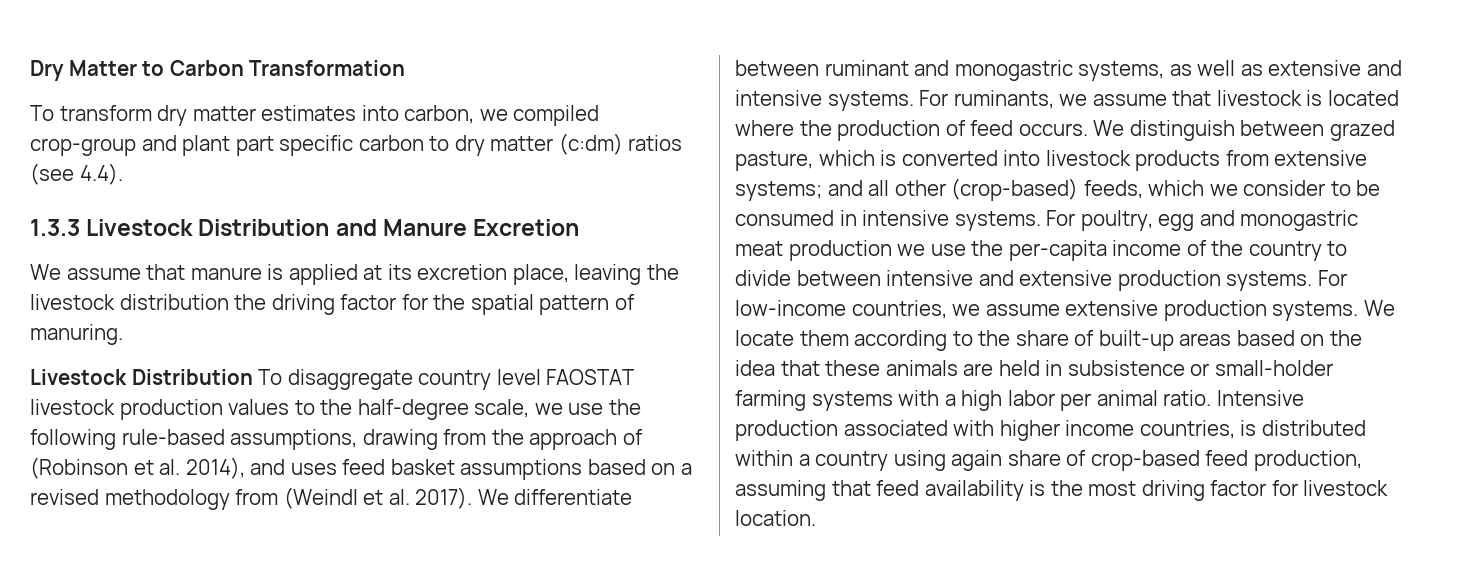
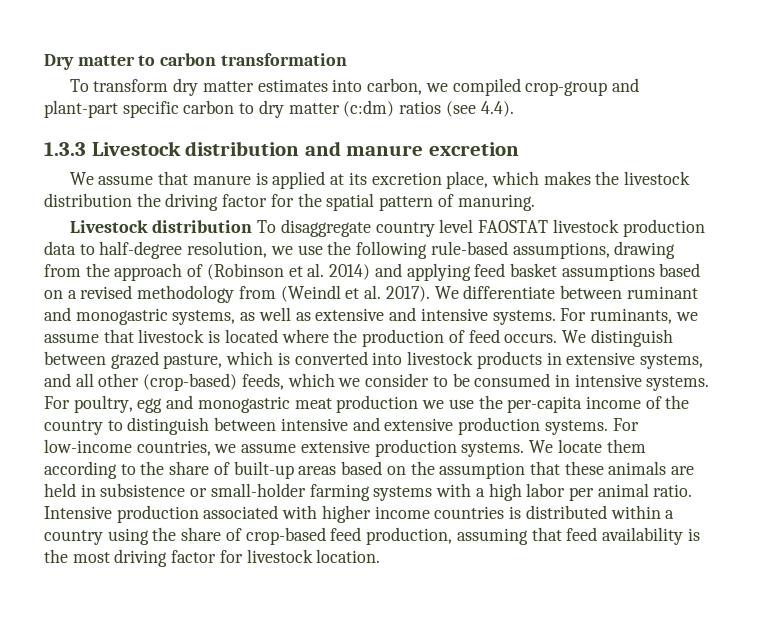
- Dry Matter to Carbon Transformation
+ Dry matter to carbon transformation
- To transform dry matter estimates into carbon, we compiled crop-group and plant part specific carbon to dry matter (c:dm) ratios (see 4.4).
+ To transform dry matter estimates into carbon, we compiled crop-group and plant-part specific carbon to dry matter (c:dm) ratios (see 4.4).
- 1.3.3 Livestock Distribution and Manure Excretion
+ 1.3.3 Livestock distribution and manure excretion
- We assume that manure is applied at its excretion place, leaving the livestock distribution the driving factor for the spatial pattern of manuring.
+ We assume that manure is applied at its excretion place, which makes the livestock distribution the driving factor for the spatial pattern of manuring.
- Livestock Distribution To disaggregate country level FAOSTAT livestock production values to the half-degree scale, we use the following rule-based assumptions, drawing from the approach of (Robinson et al. 2014), and uses feed basket assumptions based on a revised methodology from (Weindl et al. 2017).
+ Livestock distribution To disaggregate country level FAOSTAT livestock production data to half-degree resolution, we use the following rule-based assumptions, drawing from the approach of (Robinson et al. 2014) and applying feed basket assumptions based on a revised methodology from (Weindl et al. 2017).
- We distinguish between grazed pasture, which is converted into livestock products from extensive systems; and all other (crop-based) feeds, which we consider to be consumed in intensive systems.
+ We distinguish between grazed pasture, which is converted into livestock products in extensive systems, and all other (crop-based) feeds, which we consider to be consumed in intensive systems.
- For poultry, egg and monogastric meat production we use the per-capita income of the country to divide between intensive and extensive production systems.
+ For poultry, egg and monogastric meat production we use the per-capita income of the country to distinguish between intensive and extensive production systems.
- We locate them according to the share of built-up areas based on the idea that these animals are held in subsistence or small-holder farming systems with a high labor per animal ratio.
+ We locate them according to the share of built-up areas based on the assumption that these animals are held in subsistence or small-holder farming systems with a high labor per animal ratio.
- Intensive production associated with higher income countries, is distributed within a country using again share of crop-based feed production, assuming that feed availability is the most driving factor for livestock location.
+ Intensive production associated with higher income countries is distributed within a country using the share of crop-based feed production, assuming that feed availability is the most driving factor for livestock location.

